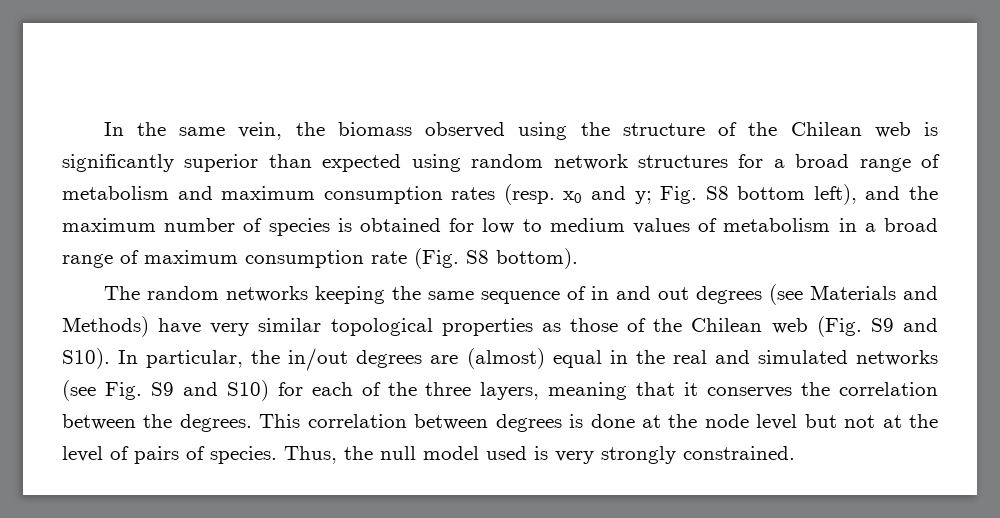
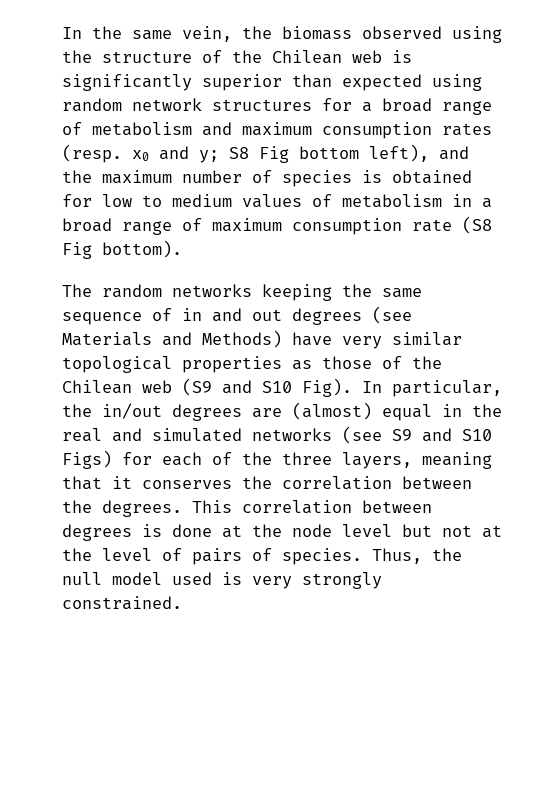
- Fig. S8 bottom left), and the maximum number of species is obtained for low to medium values of metabolism in a broad range of maximum consumption rate (Fig. S8 bottom).
+ S8 Fig bottom left), and the maximum number of species is obtained for low to medium values of metabolism in a broad range of maximum consumption rate (S8 Fig bottom).
- The random networks keeping the same sequence of in and out degrees (see Materials and Methods) have very similar topological properties as those of the Chilean web (Fig. S9 and S10).
+ The random networks keeping the same sequence of in and out degrees (see Materials and Methods) have very similar topological properties as those of the Chilean web (S9 and S10 Fig).
- In particular, the in/out degrees are (almost) equal in the real and simulated networks (see Fig. S9 and S10) for each of the three layers, meaning that it conserves the correlation between the degrees.
+ In particular, the in/out degrees are (almost) equal in the real and simulated networks (see S9 and S10 Figs) for each of the three layers, meaning that it conserves the correlation between the degrees.

